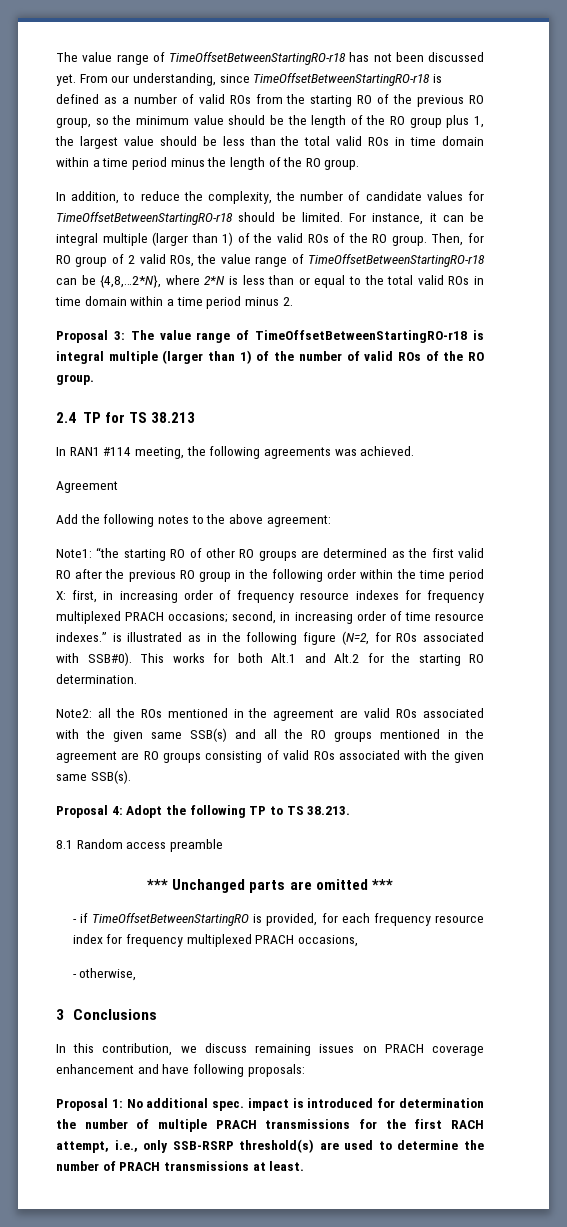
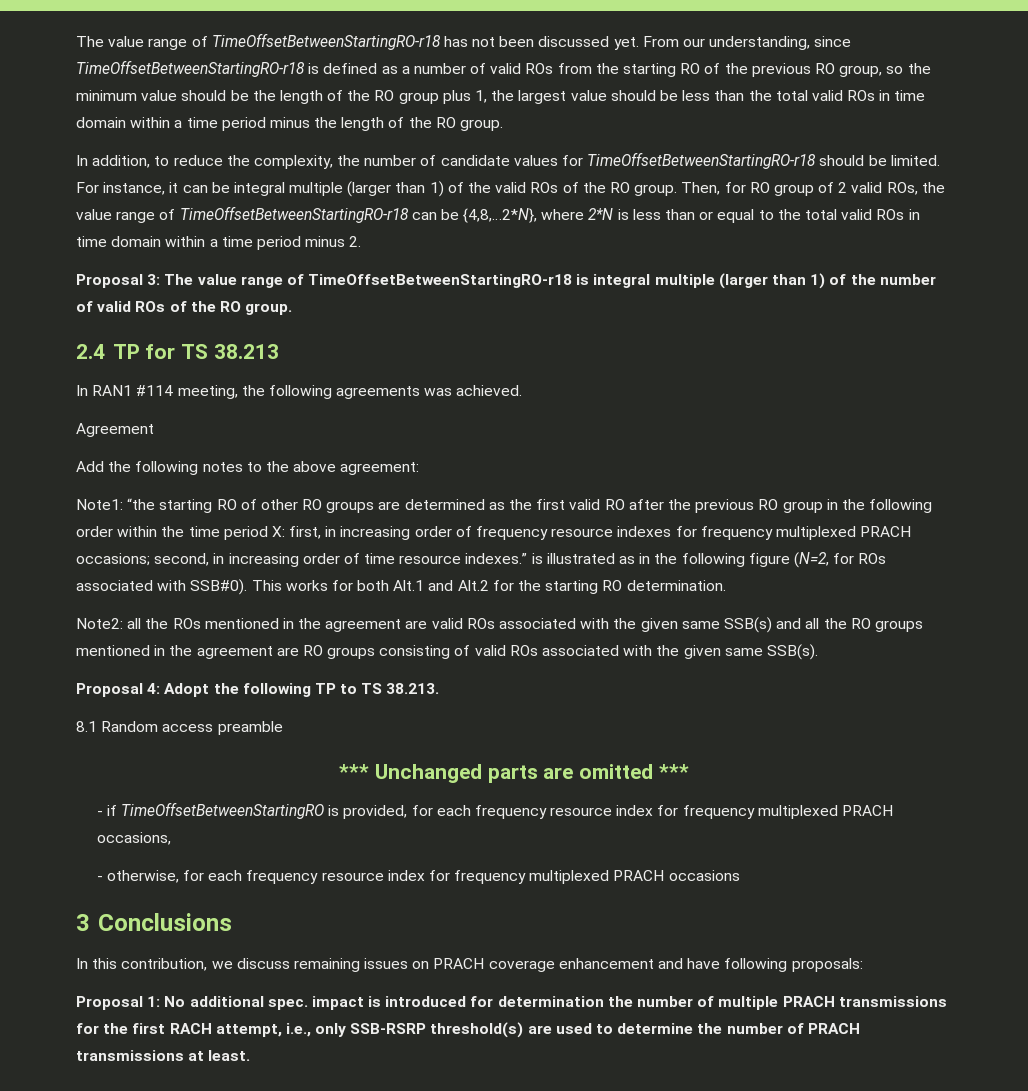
- - otherwise,
+ - otherwise, for each frequency resource index for frequency multiplexed PRACH occasions

